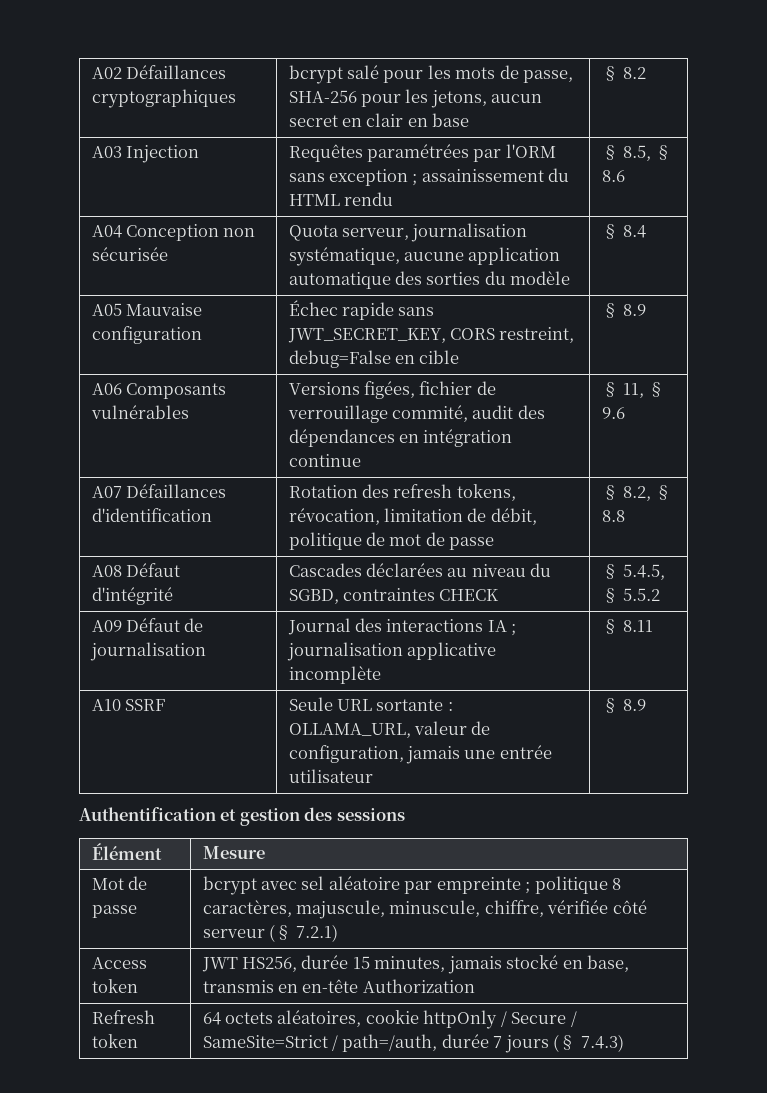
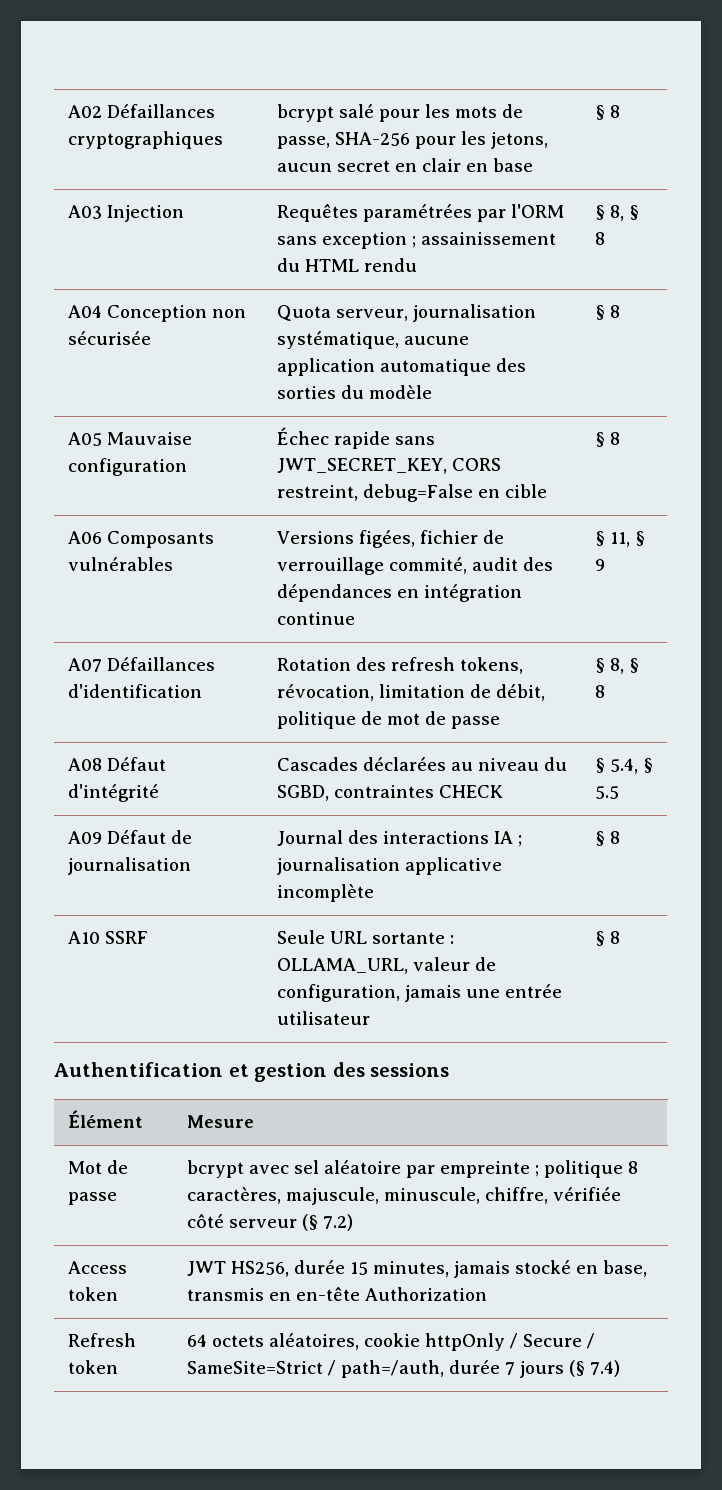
- A02 Défaillances cryptographiques | bcrypt salé pour les mots de passe, SHA-256 pour les jetons, aucun secret en clair en base | § 8.2
+ A02 Défaillances cryptographiques | bcrypt salé pour les mots de passe, SHA-256 pour les jetons, aucun secret en clair en base | § 8
- A03 Injection | Requêtes paramétrées par l'ORM sans exception ; assainissement du HTML rendu | § 8.5, § 8.6
+ A03 Injection | Requêtes paramétrées par l'ORM sans exception ; assainissement du HTML rendu | § 8, § 8
- A04 Conception non sécurisée | Quota serveur, journalisation systématique, aucune application automatique des sorties du modèle | § 8.4
+ A04 Conception non sécurisée | Quota serveur, journalisation systématique, aucune application automatique des sorties du modèle | § 8
- A05 Mauvaise configuration | Échec rapide sans JWT_SECRET_KEY, CORS restreint, debug=False en cible | § 8.9
+ A05 Mauvaise configuration | Échec rapide sans JWT_SECRET_KEY, CORS restreint, debug=False en cible | § 8
- A06 Composants vulnérables | Versions figées, fichier de verrouillage commité, audit des dépendances en intégration continue | § 11, § 9.6
+ A06 Composants vulnérables | Versions figées, fichier de verrouillage commité, audit des dépendances en intégration continue | § 11, § 9
- A07 Défaillances d'identification | Rotation des refresh tokens, révocation, limitation de débit, politique de mot de passe | § 8.2, § 8.8
+ A07 Défaillances d'identification | Rotation des refresh tokens, révocation, limitation de débit, politique de mot de passe | § 8, § 8
- A08 Défaut d'intégrité | Cascades déclarées au niveau du SGBD, contraintes CHECK | § 5.4.5, § 5.5.2
+ A08 Défaut d'intégrité | Cascades déclarées au niveau du SGBD, contraintes CHECK | § 5.4, § 5.5
- A09 Défaut de journalisation | Journal des interactions IA ; journalisation applicative incomplète | § 8.11
+ A09 Défaut de journalisation | Journal des interactions IA ; journalisation applicative incomplète | § 8
- A10 SSRF | Seule URL sortante : OLLAMA_URL, valeur de configuration, jamais une entrée utilisateur | § 8.9
+ A10 SSRF | Seule URL sortante : OLLAMA_URL, valeur de configuration, jamais une entrée utilisateur | § 8
- Mot de passe | bcrypt avec sel aléatoire par empreinte ; politique 8 caractères, majuscule, minuscule, chiffre, vérifiée côté serveur (§ 7.2.1)
+ Mot de passe | bcrypt avec sel aléatoire par empreinte ; politique 8 caractères, majuscule, minuscule, chiffre, vérifiée côté serveur (§ 7.2)
- Refresh token | 64 octets aléatoires, cookie httpOnly / Secure / SameSite=Strict / path=/auth, durée 7 jours (§ 7.4.3)
+ Refresh token | 64 octets aléatoires, cookie httpOnly / Secure / SameSite=Strict / path=/auth, durée 7 jours (§ 7.4)

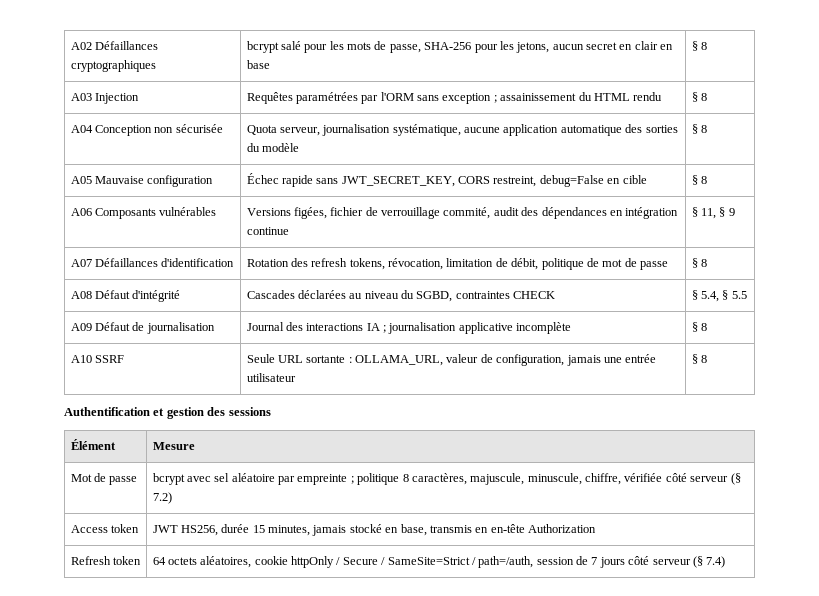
- A03 Injection | Requêtes paramétrées par l'ORM sans exception ; assainissement du HTML rendu | § 8, § 8
+ A03 Injection | Requêtes paramétrées par l'ORM sans exception ; assainissement du HTML rendu | § 8
- A07 Défaillances d'identification | Rotation des refresh tokens, révocation, limitation de débit, politique de mot de passe | § 8, § 8
+ A07 Défaillances d'identification | Rotation des refresh tokens, révocation, limitation de débit, politique de mot de passe | § 8
- Refresh token | 64 octets aléatoires, cookie httpOnly / Secure / SameSite=Strict / path=/auth, durée 7 jours (§ 7.4)
+ Refresh token | 64 octets aléatoires, cookie httpOnly / Secure / SameSite=Strict / path=/auth, session de 7 jours côté serveur (§ 7.4)

